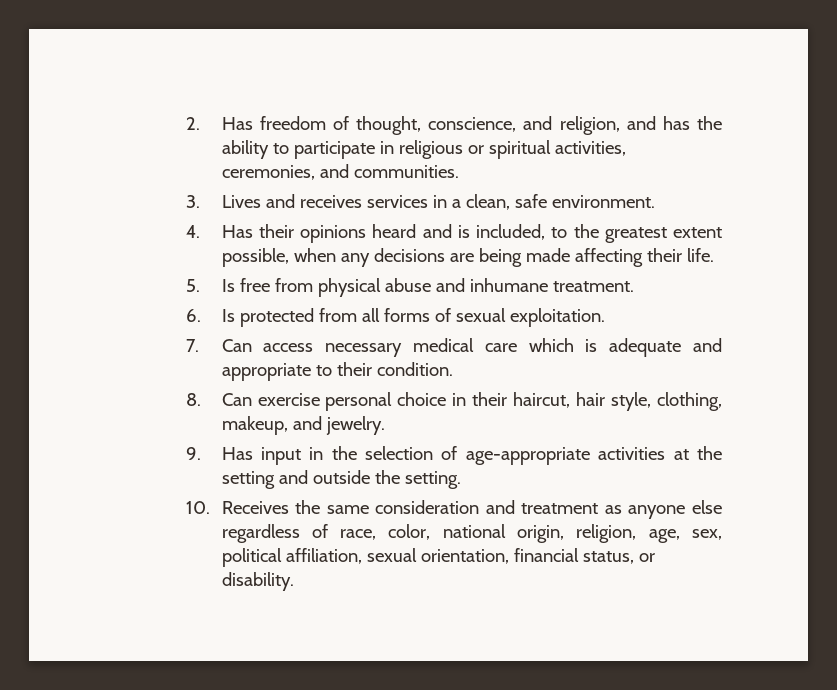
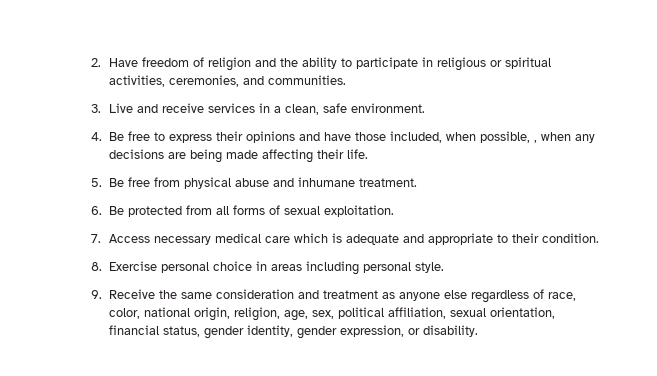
- 2. Has freedom of thought, conscience, and religion, and has the ability to participate in religious or spiritual activities, ceremonies, and communities.
+ 2. Have freedom of religion and the ability to participate in religious or spiritual activities, ceremonies, and communities.
- 3. Lives and receives services in a clean, safe environment.
+ 3. Live and receive services in a clean, safe environment.
- 4. Has their opinions heard and is included, to the greatest extent possible, when any decisions are being made affecting their life.
+ 4. Be free to express their opinions and have those included, when possible, , when any decisions are being made affecting their life.
- 5. Is free from physical abuse and inhumane treatment.
+ 5. Be free from physical abuse and inhumane treatment.
- 6. Is protected from all forms of sexual exploitation.
+ 6. Be protected from all forms of sexual exploitation.
- 7. Can access necessary medical care which is adequate and appropriate to their condition.
+ 7. Access necessary medical care which is adequate and appropriate to their condition.
- 8. Can exercise personal choice in their haircut, hair style, clothing, makeup, and jewelry.
- 9. Has input in the selection of age-appropriate activities at the setting and outside the setting.
- 10. Receives the same consideration and treatment as anyone else regardless of race, color, national origin, religion, age, sex, political affiliation, sexual orientation, financial status, or disability.
+ 8. Exercise personal choice in areas including personal style.
+ 9. Receive the same consideration and treatment as anyone else regardless of race, color, national origin, religion, age, sex, political affiliation, sexual orientation, financial status, gender identity, gender expression, or disability.

